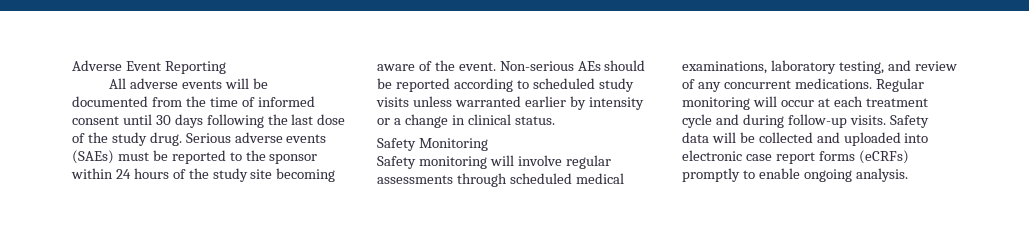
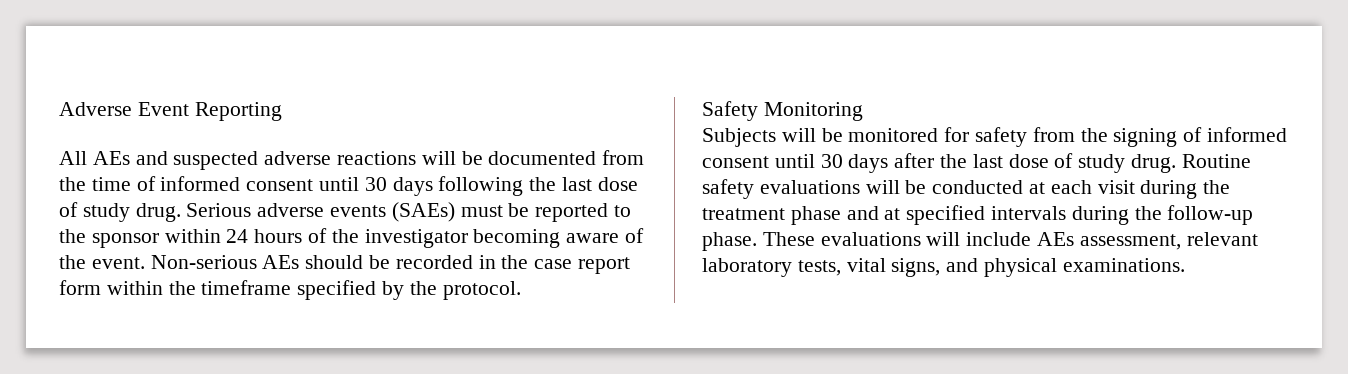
- All adverse events will be documented from the time of informed consent until 30 days following the last dose of the study drug.
+ All AEs and suspected adverse reactions will be documented from the time of informed consent until 30 days following the last dose of study drug.
- Serious adverse events (SAEs) must be reported to the sponsor within 24 hours of the study site becoming aware of the event.
+ Serious adverse events (SAEs) must be reported to the sponsor within 24 hours of the investigator becoming aware of the event.
- Non-serious AEs should be reported according to scheduled study visits unless warranted earlier by intensity or a change in clinical status.
+ Non-serious AEs should be recorded in the case report form within the timeframe specified by the protocol.
  Safety Monitoring
- Safety monitoring will involve regular assessments through scheduled medical examinations, laboratory testing, and review of any concurrent medications. Regular monitoring will occur at each treatment cycle and during follow-up visits. Safety data will be collected and uploaded into electronic case report forms (eCRFs) promptly to enable ongoing analysis.
+ Subjects will be monitored for safety from the signing of informed consent until 30 days after the last dose of study drug. Routine safety evaluations will be conducted at each visit during the treatment phase and at specified intervals during the follow-up phase. These evaluations will include AEs assessment, relevant laboratory tests, vital signs, and physical examinations.

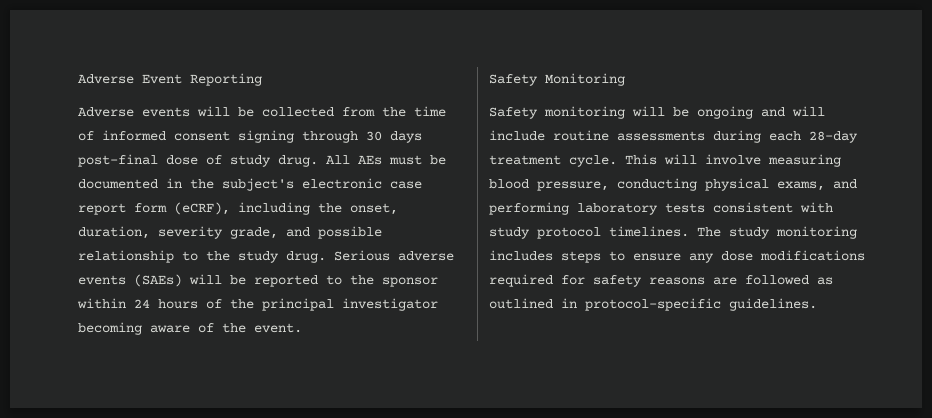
- All AEs and suspected adverse reactions will be documented from the time of informed consent until 30 days following the last dose of study drug.
+ Adverse events will be collected from the time of informed consent signing through 30 days post-final dose of study drug. All AEs must be documented in the subject's electronic case report form (eCRF), including the onset, duration, severity grade, and possible relationship to the study drug.
- Serious adverse events (SAEs) must be reported to the sponsor within 24 hours of the investigator becoming aware of the event. Non-serious AEs should be recorded in the case report form within the timeframe specified by the protocol.
+ Serious adverse events (SAEs) will be reported to the sponsor within 24 hours of the principal investigator becoming aware of the event.
  Safety Monitoring
- Subjects will be monitored for safety from the signing of informed consent until 30 days after the last dose of study drug. Routine safety evaluations will be conducted at each visit during the treatment phase and at specified intervals during the follow-up phase. These evaluations will include AEs assessment, relevant laboratory tests, vital signs, and physical examinations.
+ Safety monitoring will be ongoing and will include routine assessments during each 28-day treatment cycle. This will involve measuring blood pressure, conducting physical exams, and performing laboratory tests consistent with study protocol timelines. The study monitoring includes steps to ensure any dose modifications required for safety reasons are followed as outlined in protocol-specific guidelines.

